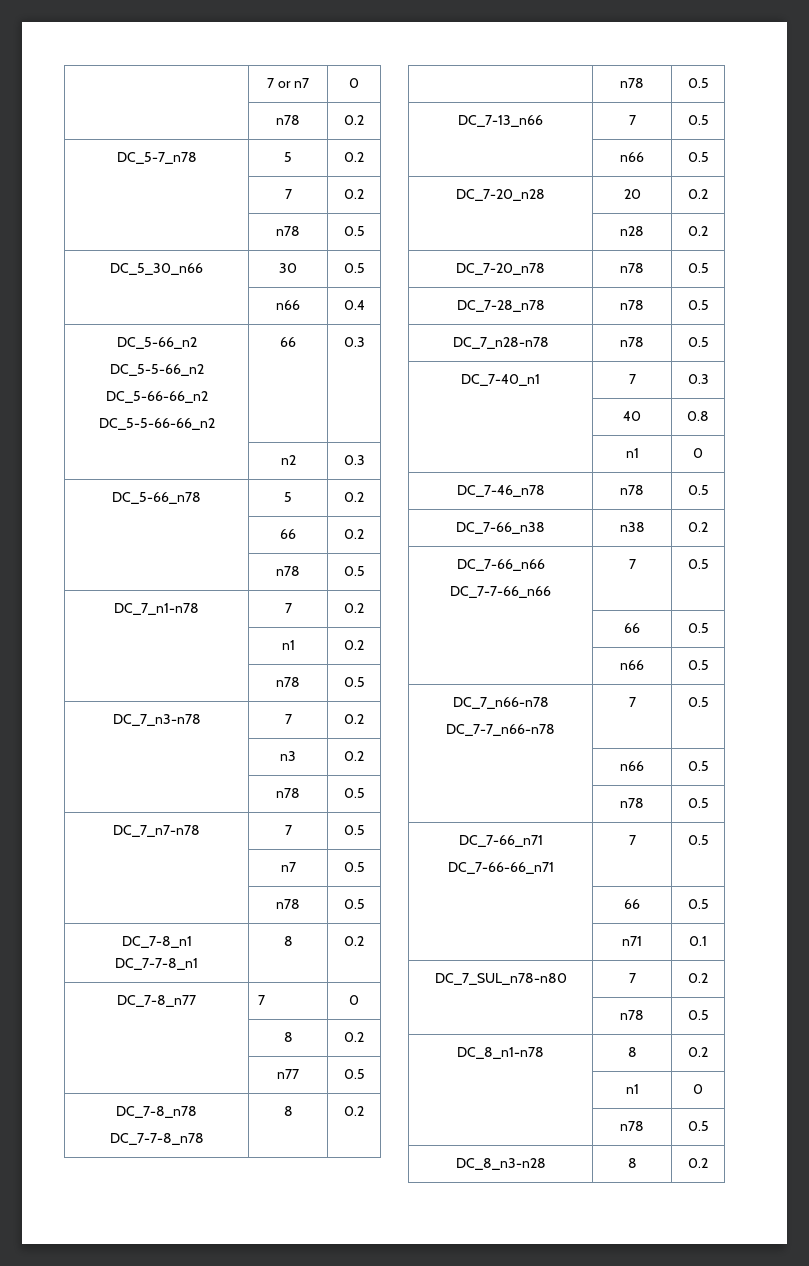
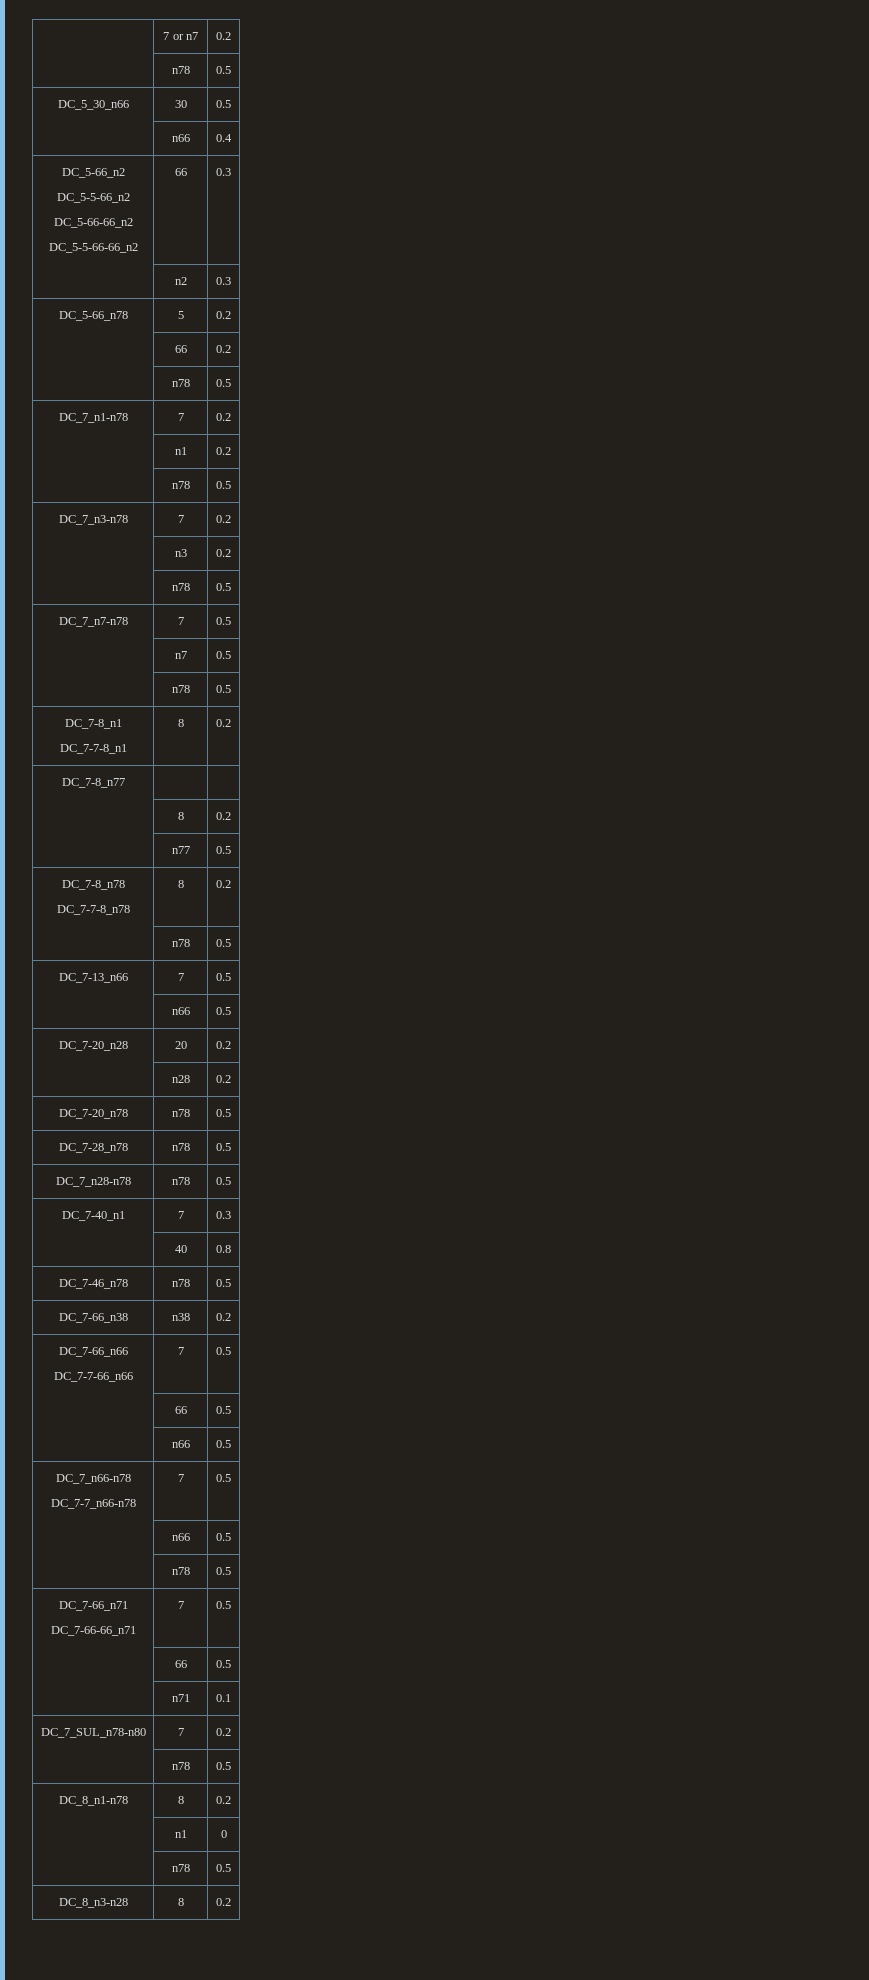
- | 7 or n7 | 0
- | n78 | 0.2
- DC_5-7_n78 | 5 | 0.2
- | 7 | 0.2
+ | 7 or n7 | 0.2
- DC_7-8_n77 | 7 | 0
+ DC_7-8_n77 | |
  | 40 | 0.8
- | n1 | 0

